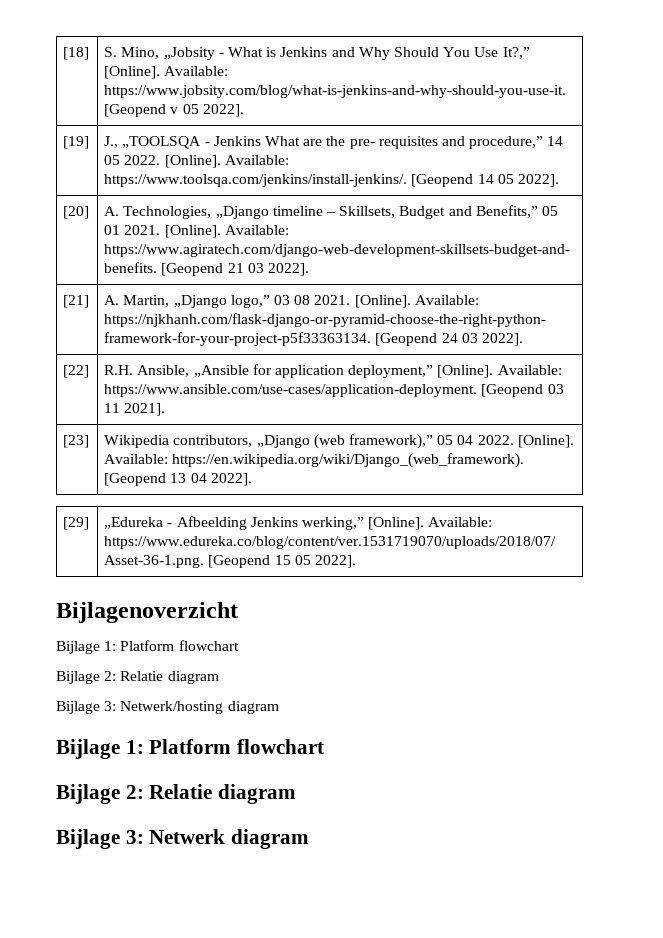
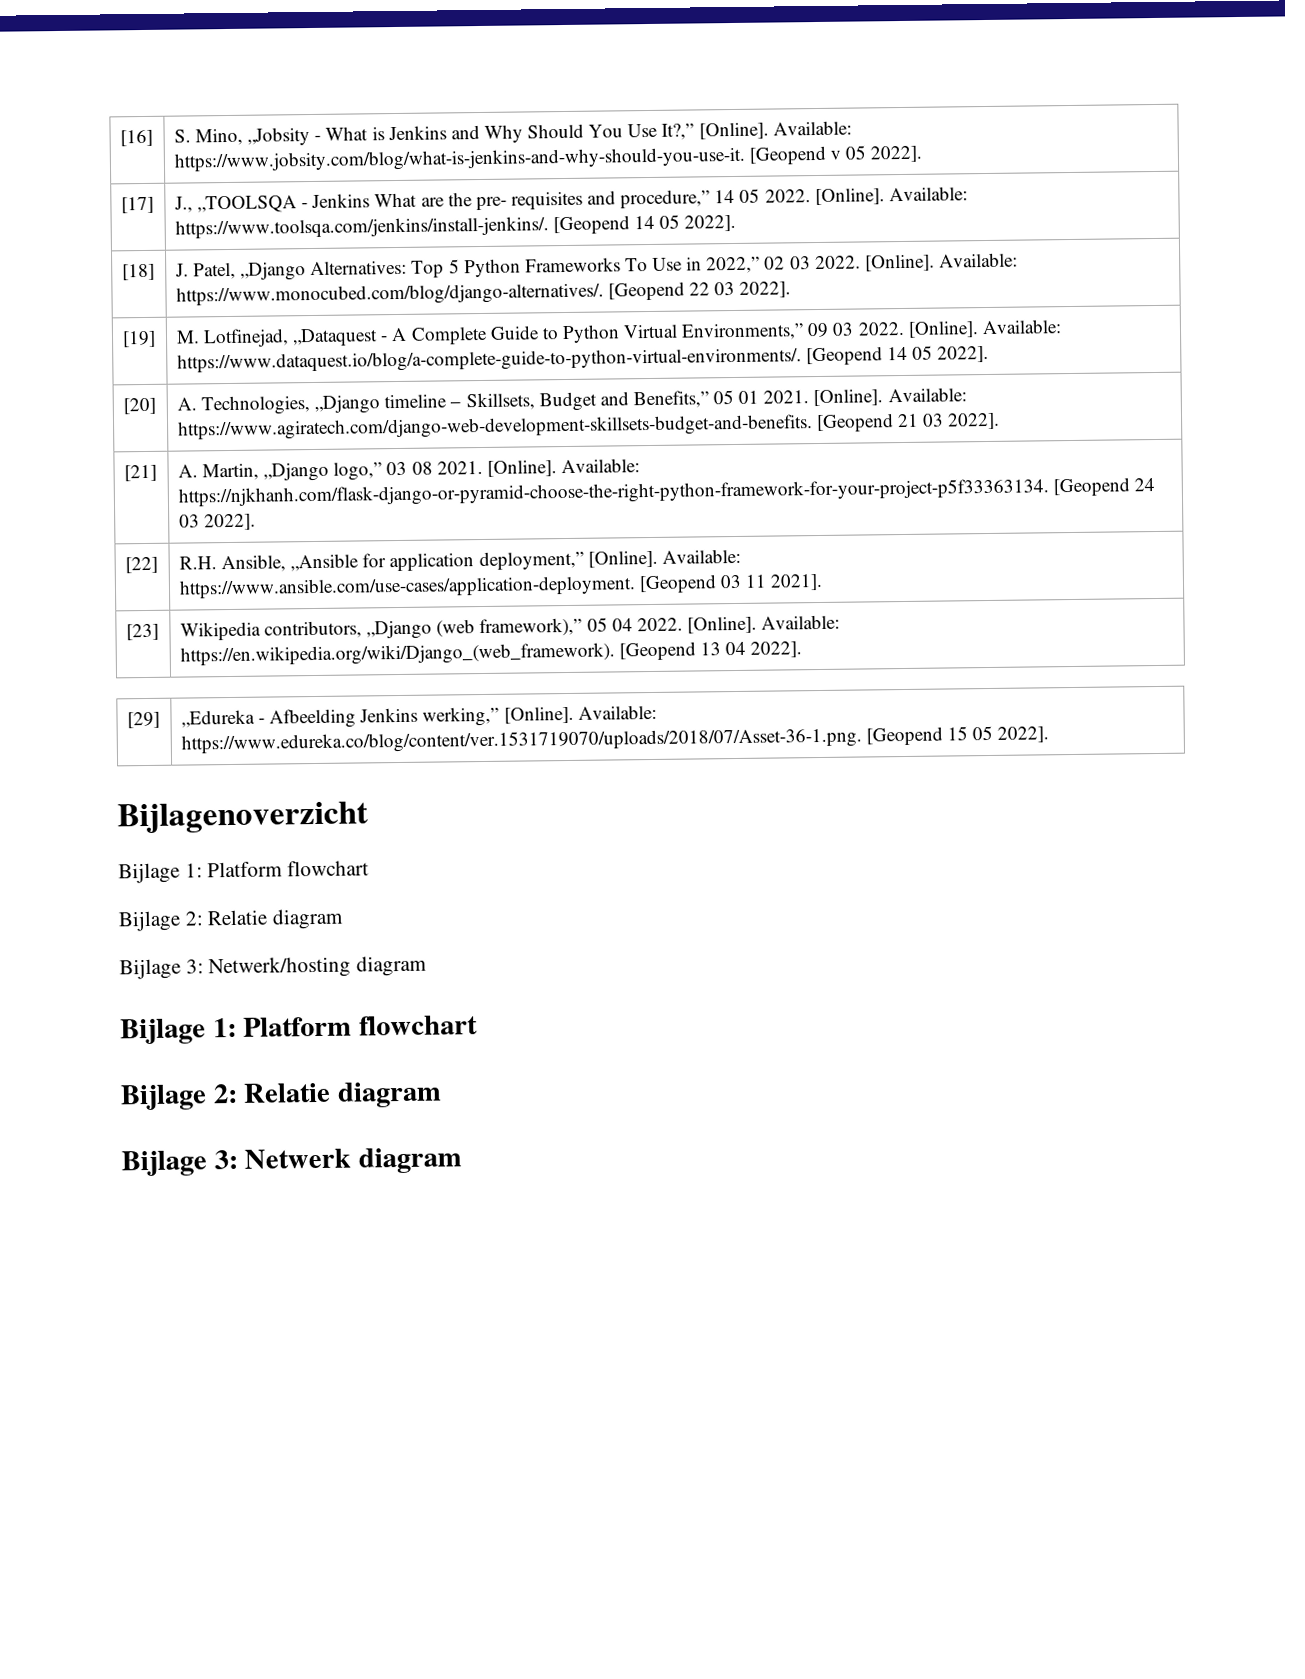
- [18] | S. Mino, „Jobsity - What is Jenkins and Why Should You Use It?,” [Online]. Available: https://www.jobsity.com/blog/what-is-jenkins-and-why-should-you-use-it. [Geopend v 05 2022].
+ [16] | S. Mino, „Jobsity - What is Jenkins and Why Should You Use It?,” [Online]. Available: https://www.jobsity.com/blog/what-is-jenkins-and-why-should-you-use-it. [Geopend v 05 2022].
- [19] | J., „TOOLSQA - Jenkins What are the pre- requisites and procedure,” 14 05 2022. [Online]. Available: https://www.toolsqa.com/jenkins/install-jenkins/. [Geopend 14 05 2022].
+ [17] | J., „TOOLSQA - Jenkins What are the pre- requisites and procedure,” 14 05 2022. [Online]. Available: https://www.toolsqa.com/jenkins/install-jenkins/. [Geopend 14 05 2022].
+ [18] | J. Patel, „Django Alternatives: Top 5 Python Frameworks To Use in 2022,” 02 03 2022. [Online]. Available: https://www.monocubed.com/blog/django-alternatives/. [Geopend 22 03 2022].
+ [19] | M. Lotfinejad, „Dataquest - A Complete Guide to Python Virtual Environments,” 09 03 2022. [Online]. Available: https://www.dataquest.io/blog/a-complete-guide-to-python-virtual-environments/. [Geopend 14 05 2022].

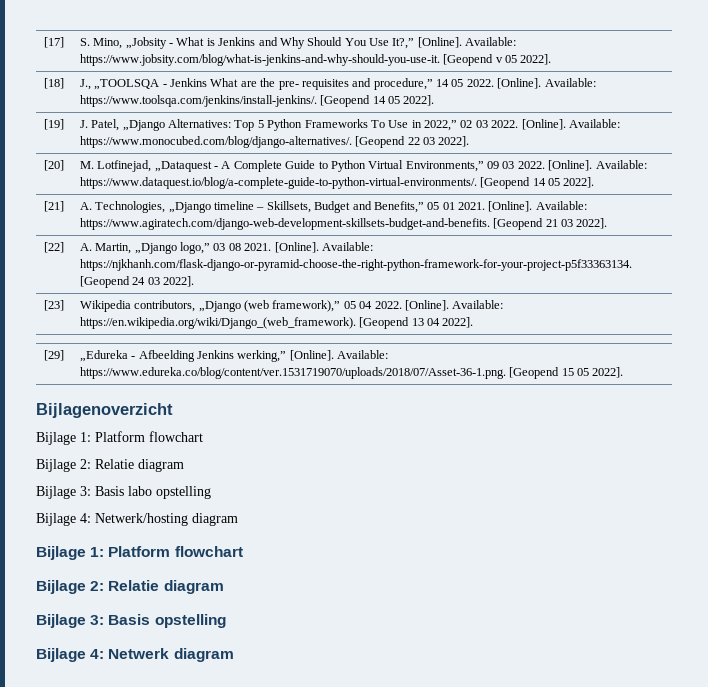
- [16] | S. Mino, „Jobsity - What is Jenkins and Why Should You Use It?,” [Online]. Available: https://www.jobsity.com/blog/what-is-jenkins-and-why-should-you-use-it. [Geopend v 05 2022].
+ [17] | S. Mino, „Jobsity - What is Jenkins and Why Should You Use It?,” [Online]. Available: https://www.jobsity.com/blog/what-is-jenkins-and-why-should-you-use-it. [Geopend v 05 2022].
- [17] | J., „TOOLSQA - Jenkins What are the pre- requisites and procedure,” 14 05 2022. [Online]. Available: https://www.toolsqa.com/jenkins/install-jenkins/. [Geopend 14 05 2022].
+ [18] | J., „TOOLSQA - Jenkins What are the pre- requisites and procedure,” 14 05 2022. [Online]. Available: https://www.toolsqa.com/jenkins/install-jenkins/. [Geopend 14 05 2022].
- [18] | J. Patel, „Django Alternatives: Top 5 Python Frameworks To Use in 2022,” 02 03 2022. [Online]. Available: https://www.monocubed.com/blog/django-alternatives/. [Geopend 22 03 2022].
+ [19] | J. Patel, „Django Alternatives: Top 5 Python Frameworks To Use in 2022,” 02 03 2022. [Online]. Available: https://www.monocubed.com/blog/django-alternatives/. [Geopend 22 03 2022].
- [19] | M. Lotfinejad, „Dataquest - A Complete Guide to Python Virtual Environments,” 09 03 2022. [Online]. Available: https://www.dataquest.io/blog/a-complete-guide-to-python-virtual-environments/. [Geopend 14 05 2022].
+ [20] | M. Lotfinejad, „Dataquest - A Complete Guide to Python Virtual Environments,” 09 03 2022. [Online]. Available: https://www.dataquest.io/blog/a-complete-guide-to-python-virtual-environments/. [Geopend 14 05 2022].
- [20] | A. Technologies, „Django timeline – Skillsets, Budget and Benefits,” 05 01 2021. [Online]. Available: https://www.agiratech.com/django-web-development-skillsets-budget-and-benefits. [Geopend 21 03 2022].
+ [21] | A. Technologies, „Django timeline – Skillsets, Budget and Benefits,” 05 01 2021. [Online]. Available: https://www.agiratech.com/django-web-development-skillsets-budget-and-benefits. [Geopend 21 03 2022].
- [21] | A. Martin, „Django logo,” 03 08 2021. [Online]. Available: https://njkhanh.com/flask-django-or-pyramid-choose-the-right-python-framework-for-your-project-p5f33363134. [Geopend 24 03 2022].
+ [22] | A. Martin, „Django logo,” 03 08 2021. [Online]. Available: https://njkhanh.com/flask-django-or-pyramid-choose-the-right-python-framework-for-your-project-p5f33363134. [Geopend 24 03 2022].
- [22] | R.H. Ansible, „Ansible for application deployment,” [Online]. Available: https://www.ansible.com/use-cases/application-deployment. [Geopend 03 11 2021].
- Bijlage 3: Netwerk/hosting diagram
+ Bijlage 3: Basis labo opstelling
+ Bijlage 4: Netwerk/hosting diagram
- Bijlage 3: Netwerk diagram
+ Bijlage 3: Basis opstelling
+ Bijlage 4: Netwerk diagram

